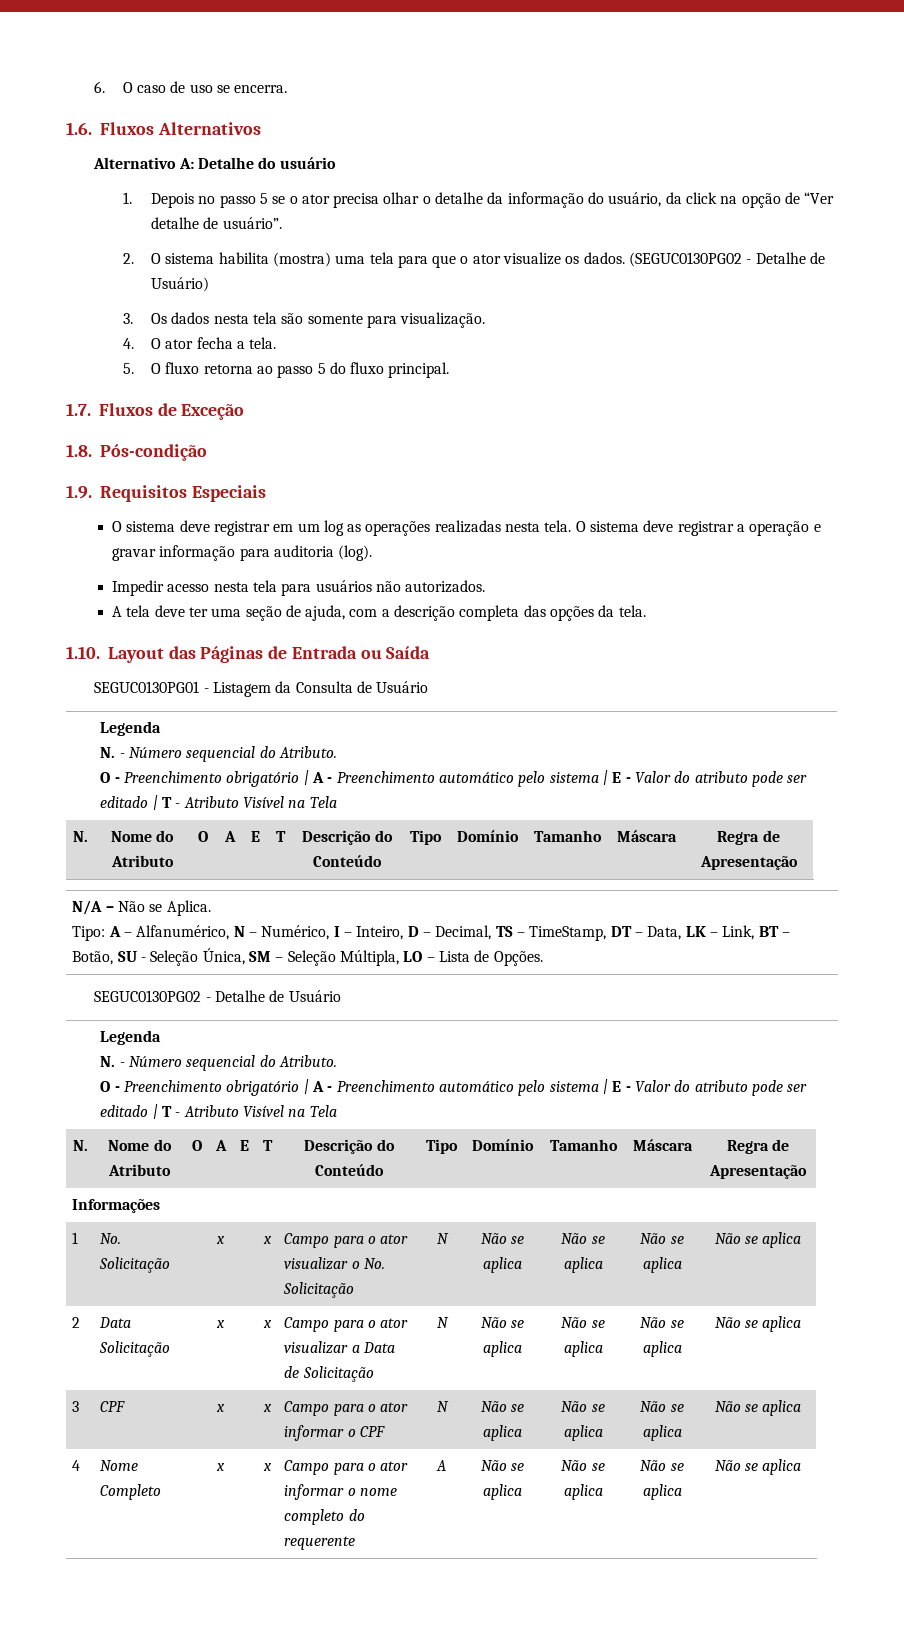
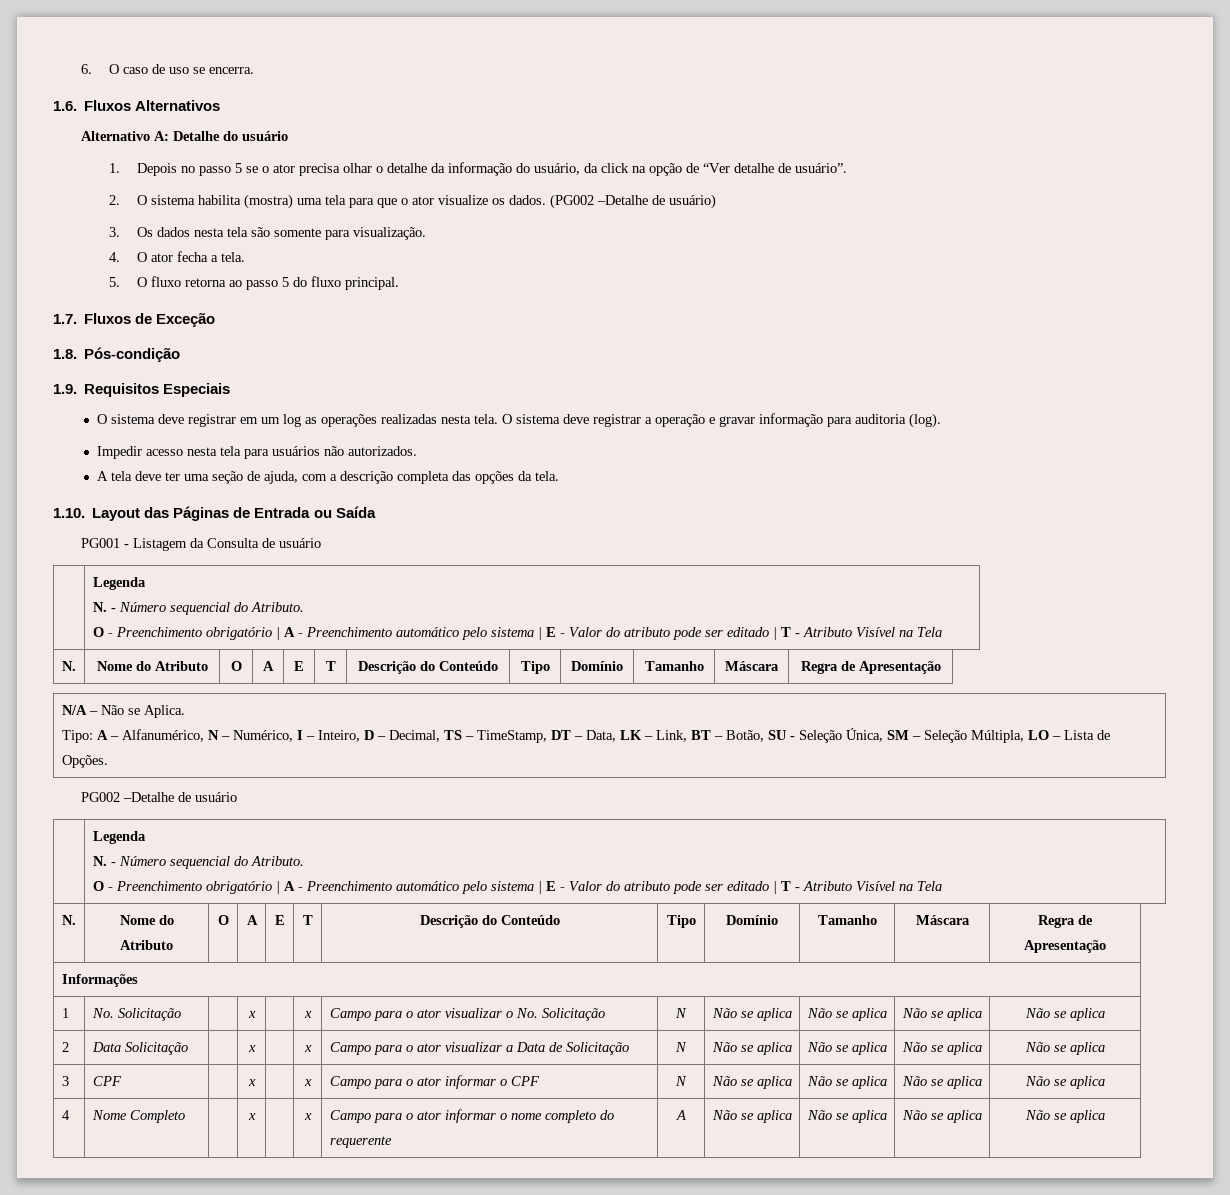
- (SEGUC0130PG02 - Detalhe de Usuário)
+ (PG002 –Detalhe de usuário)
- SEGUC0130PG01 - Listagem da Consulta de Usuário
+ PG001 - Listagem da Consulta de usuário
- SEGUC0130PG02 - Detalhe de Usuário
+ PG002 –Detalhe de usuário

